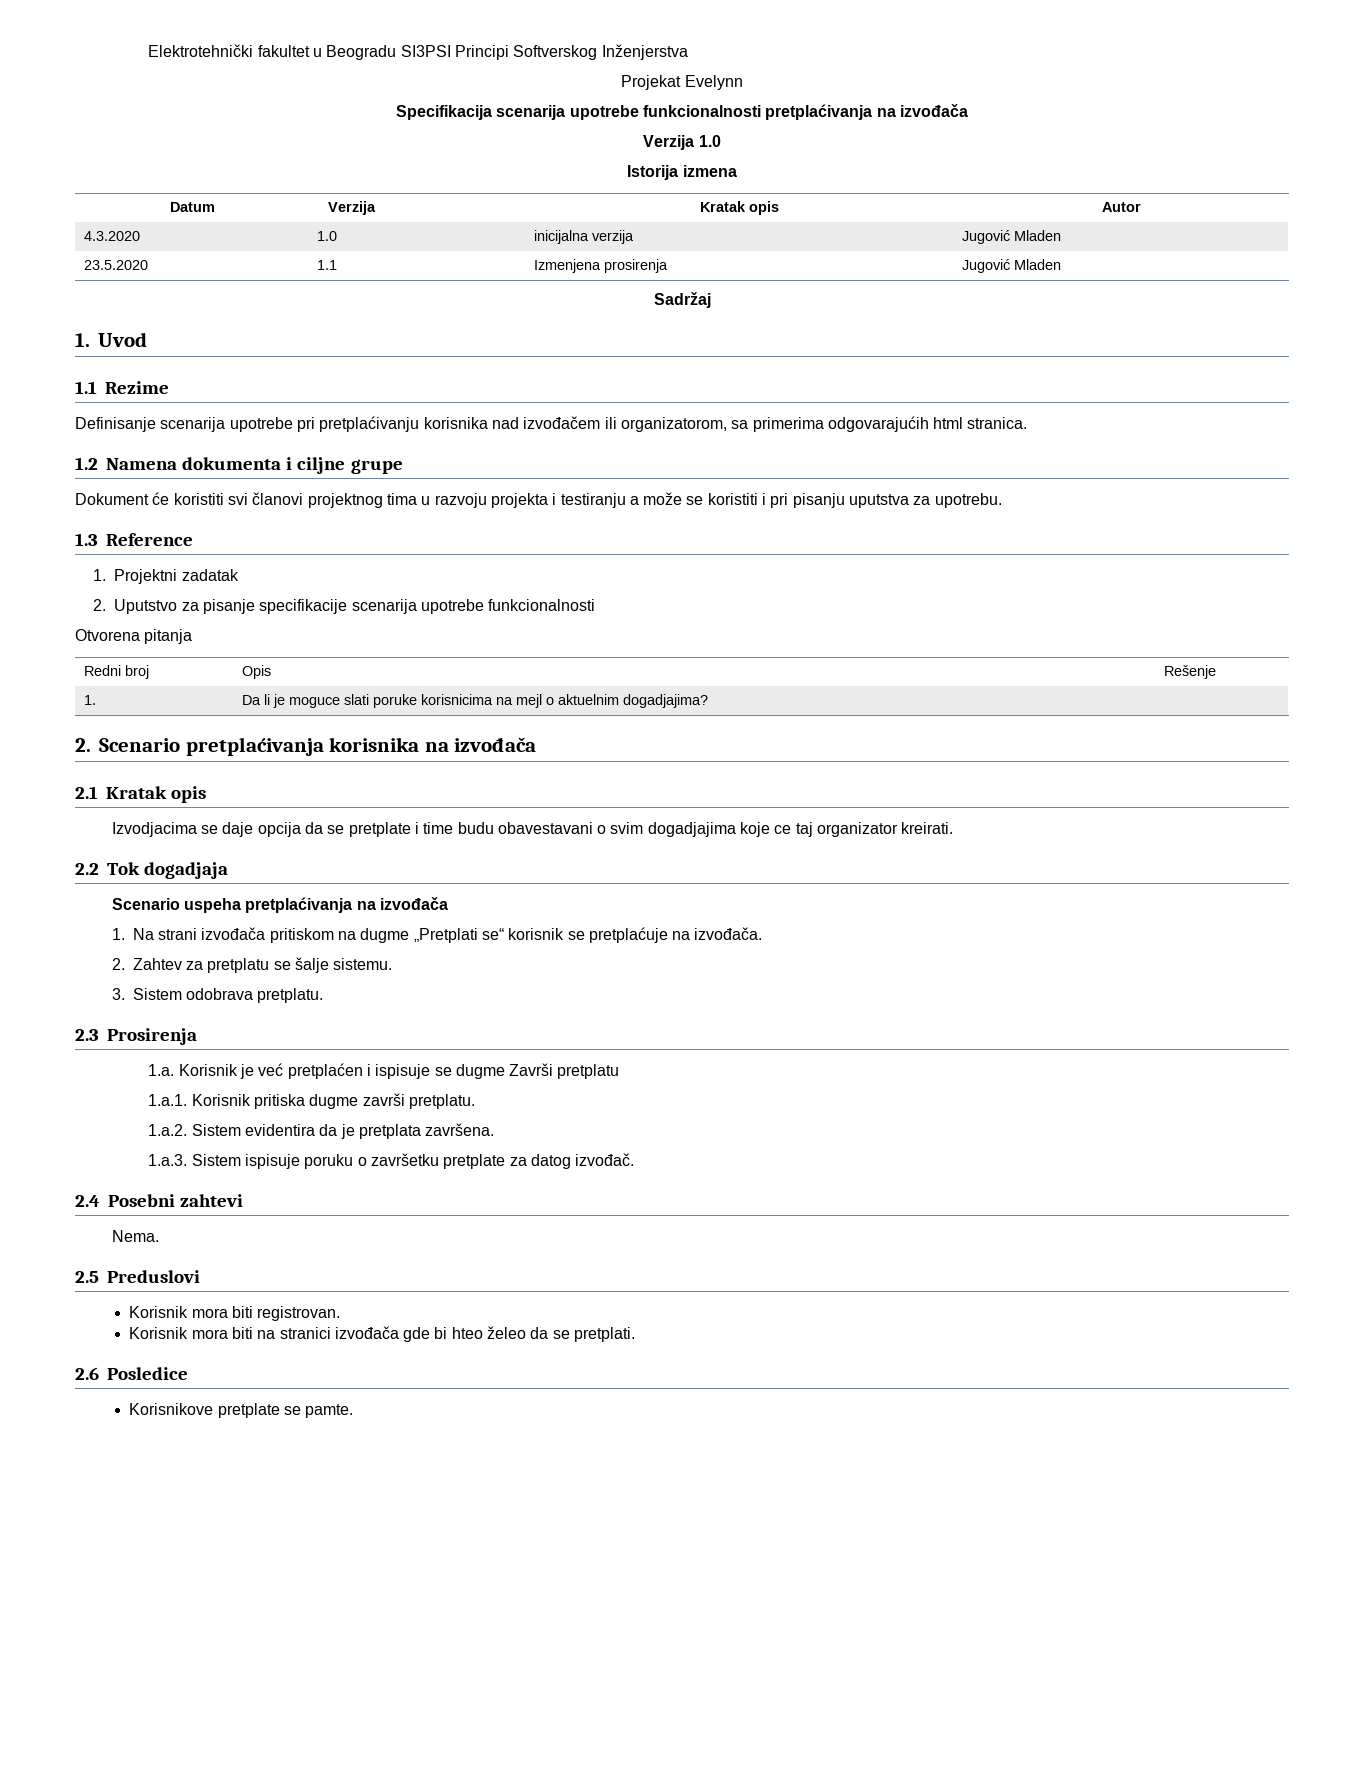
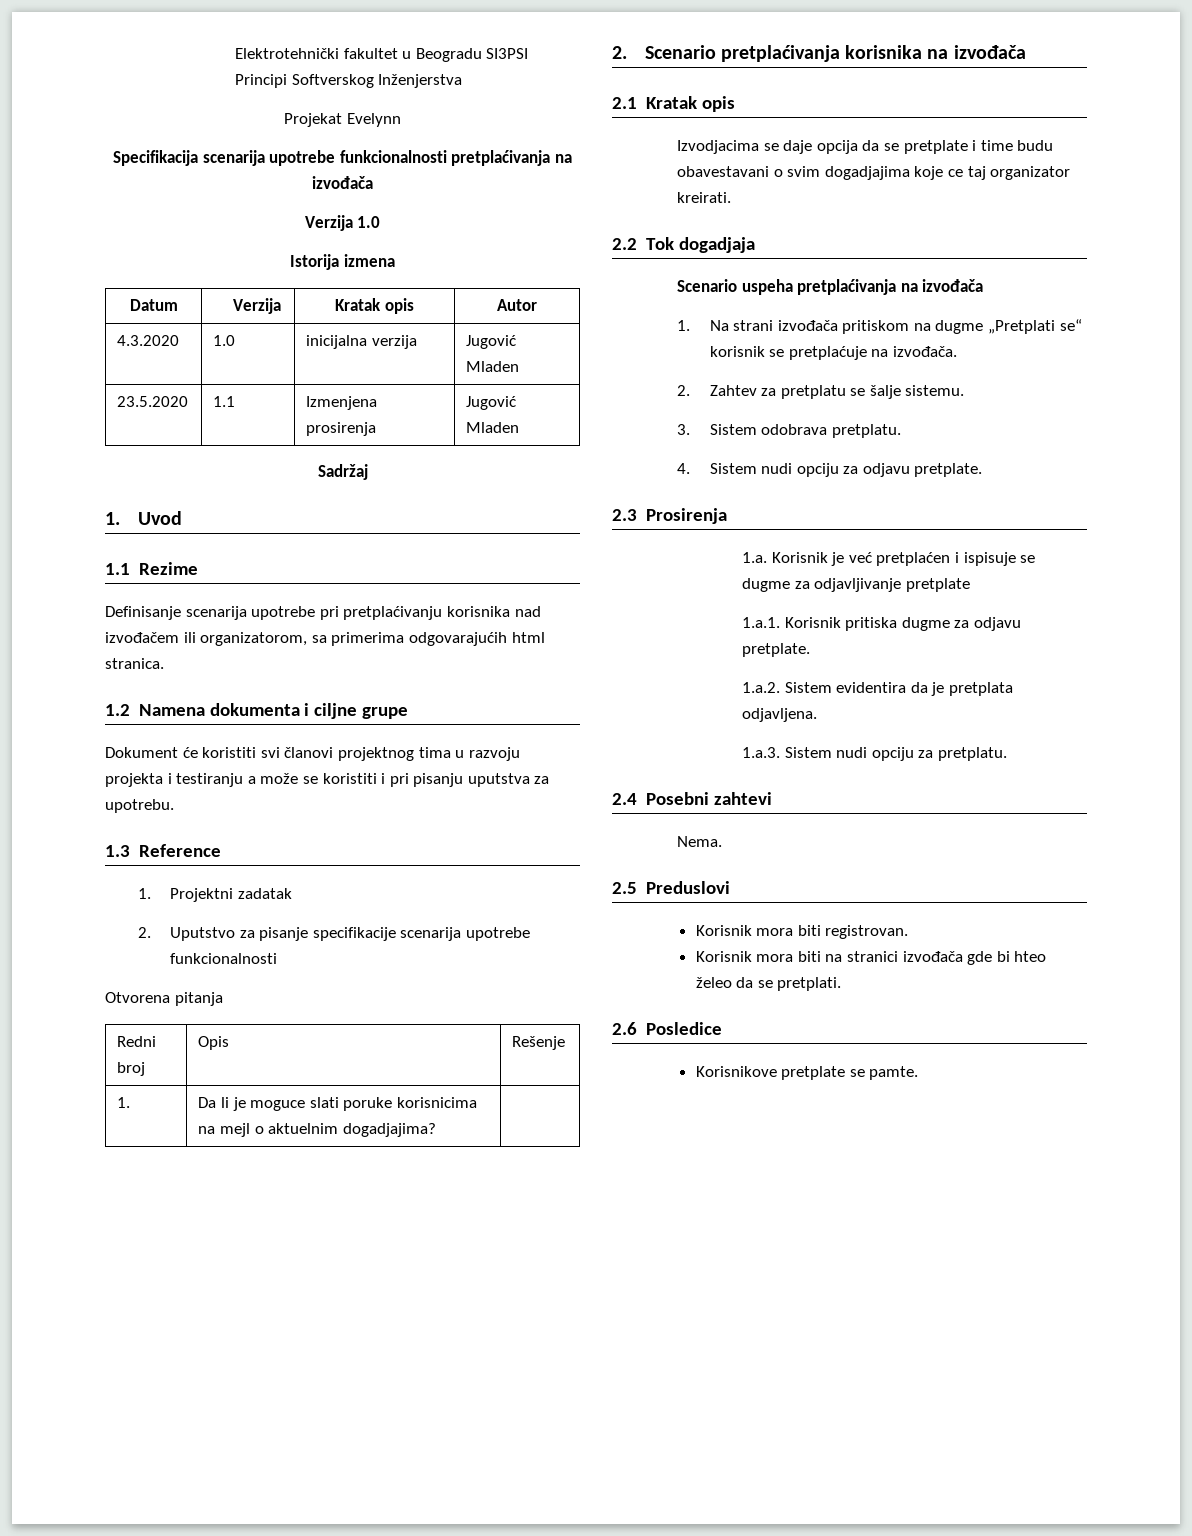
+ 4. Sistem nudi opciju za odjavu pretplate.
- 1.a. Korisnik je već pretplaćen i ispisuje se dugme Završi pretplatu
+ 1.a. Korisnik je već pretplaćen i ispisuje se dugme za odjavljivanje pretplate
- 1.a.1. Korisnik pritiska dugme završi pretplatu.
+ 1.a.1. Korisnik pritiska dugme za odjavu pretplate.
- 1.a.2. Sistem evidentira da je pretplata završena.
+ 1.a.2. Sistem evidentira da je pretplata odjavljena.
- 1.a.3. Sistem ispisuje poruku o završetku pretplate za datog izvođač.
+ 1.a.3. Sistem nudi opciju za pretplatu.

